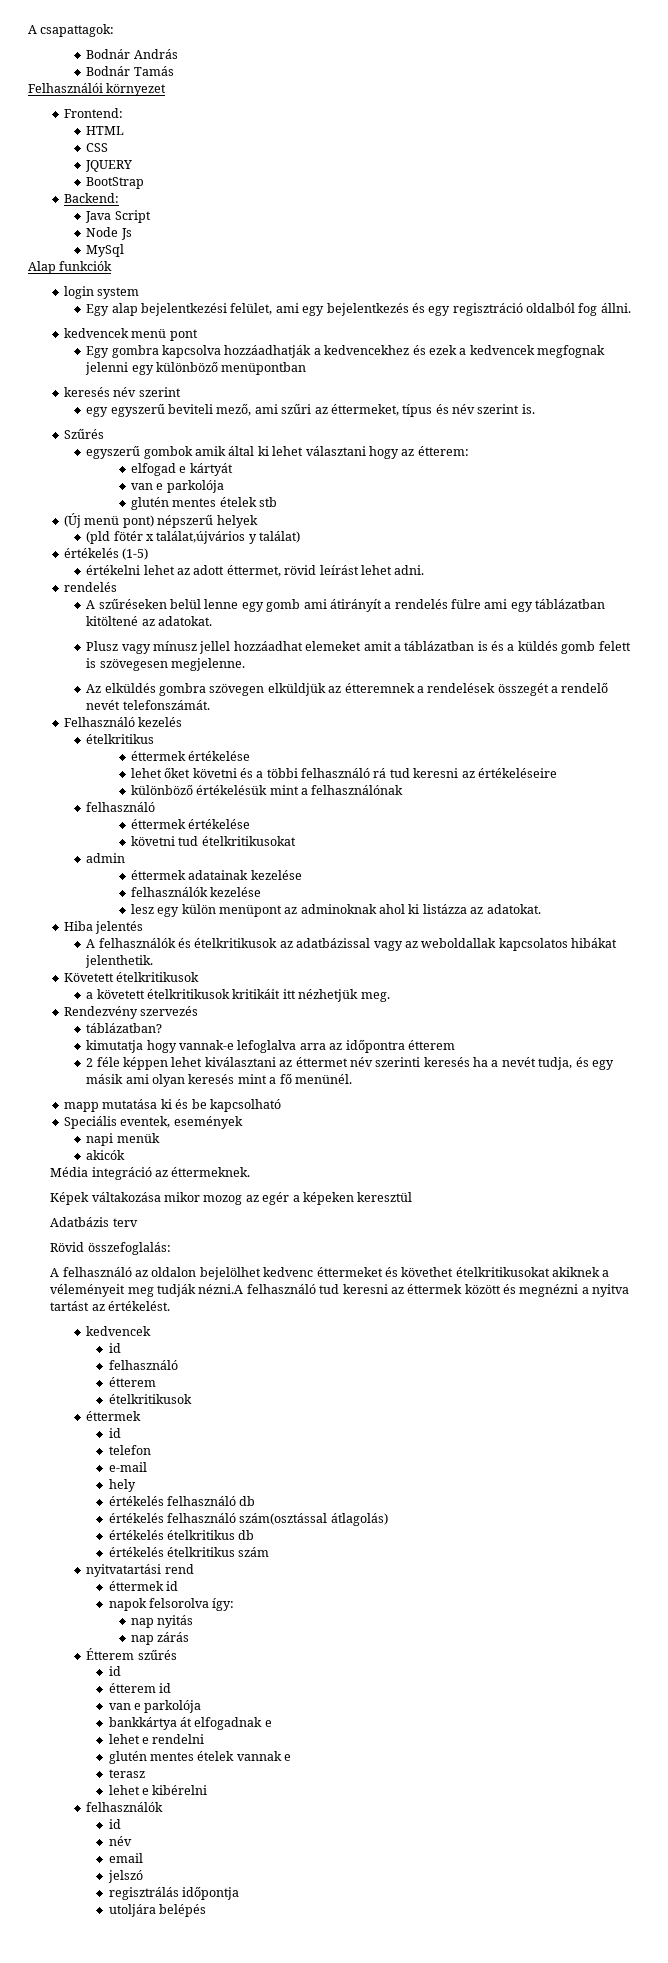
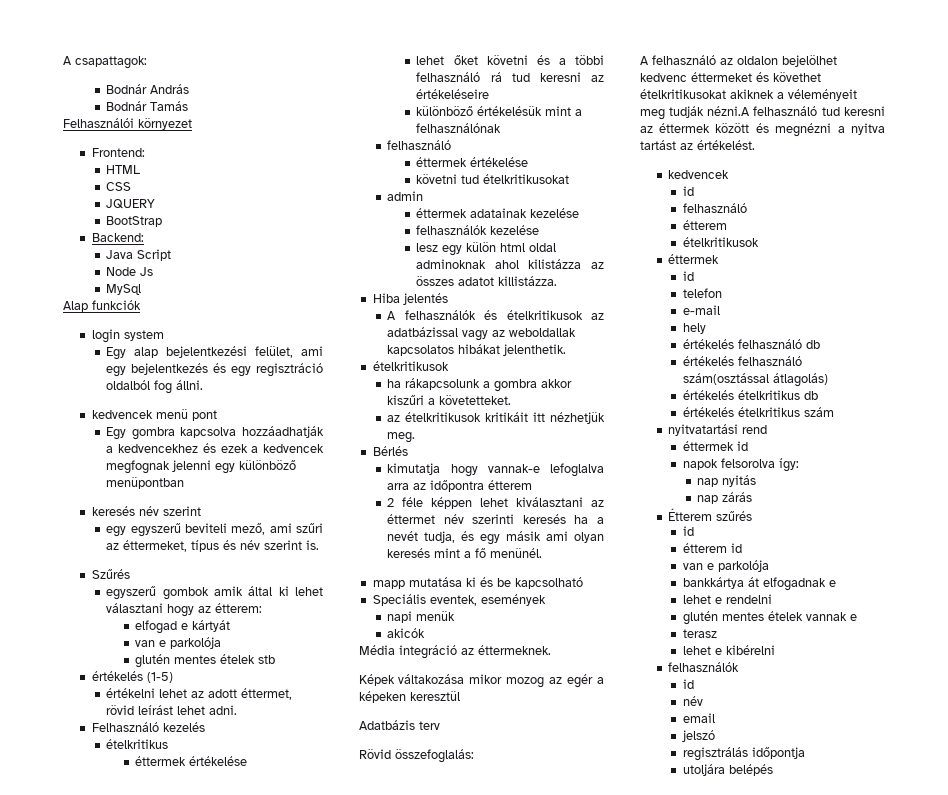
- (Új menü pont) népszerű helyek
- (pld fötér x találat,újvários y találat)
  értékelni lehet az adott éttermet, rövid leírást lehet adni.
- rendelés
- A szűréseken belül lenne egy gomb ami átirányít a rendelés fülre ami egy táblázatban kitöltené az adatokat.
- Plusz vagy mínusz jellel hozzáadhat elemeket amit a táblázatban is és a küldés gomb felett is szövegesen megjelenne.
- Az elküldés gombra szövegen elküldjük az étteremnek a rendelések összegét a rendelő nevét telefonszámát.
- lesz egy külön menüpont az adminoknak ahol ki listázza az adatokat.
+ lesz egy külön html oldal adminoknak ahol kilistázza az összes adatot killistázza.
  A felhasználók és ételkritikusok az adatbázissal vagy az weboldallak kapcsolatos hibákat jelenthetik.
- Követett ételkritikusok
- a követett ételkritikusok kritikáit itt nézhetjük meg.
+ ételkritikusok
+ ha rákapcsolunk a gombra akkor kiszűri a követetteket.
+ az ételkritikusok kritikáit itt nézhetjük meg.
- Rendezvény szervezés
- táblázatban?
+ Bérlés

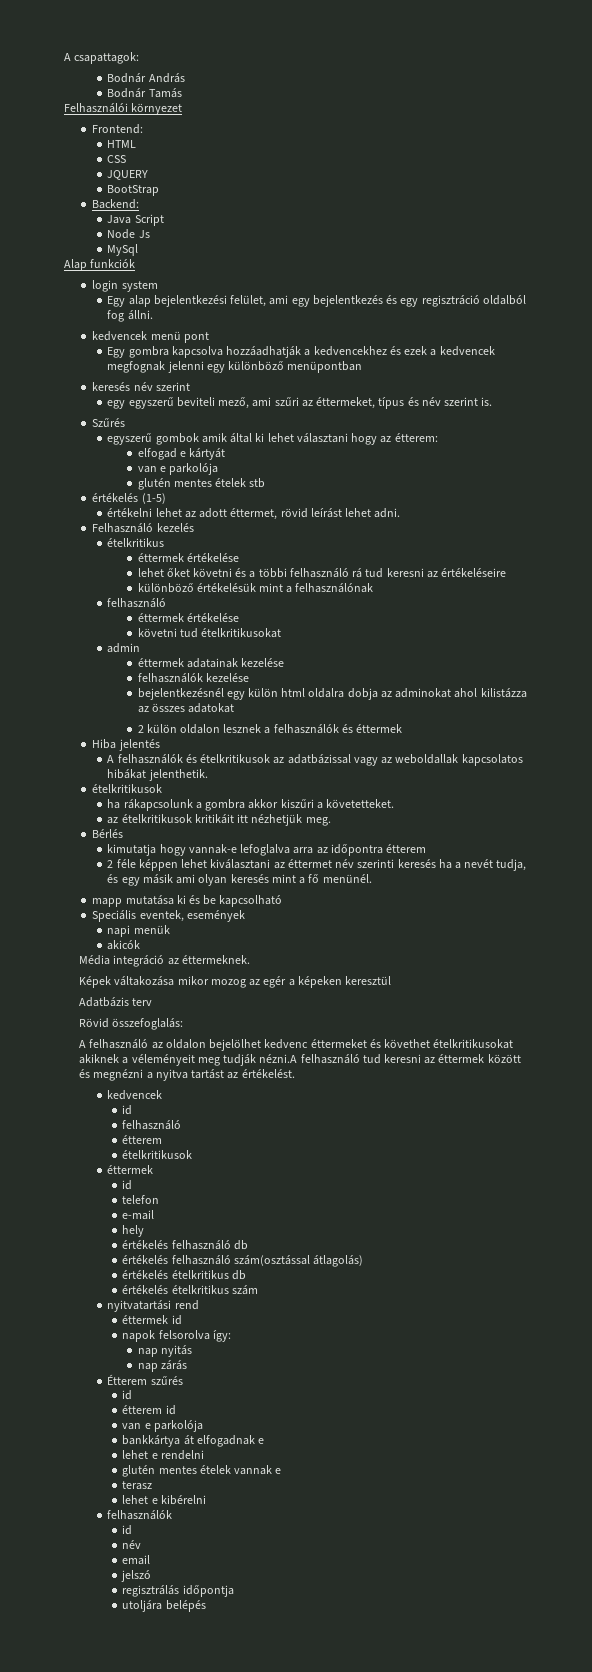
- lesz egy külön html oldal adminoknak ahol kilistázza az összes adatot killistázza.
+ bejelentkezésnél egy külön html oldalra dobja az adminokat ahol kilistázza az összes adatokat
+ 2 külön oldalon lesznek a felhasználók és éttermek

